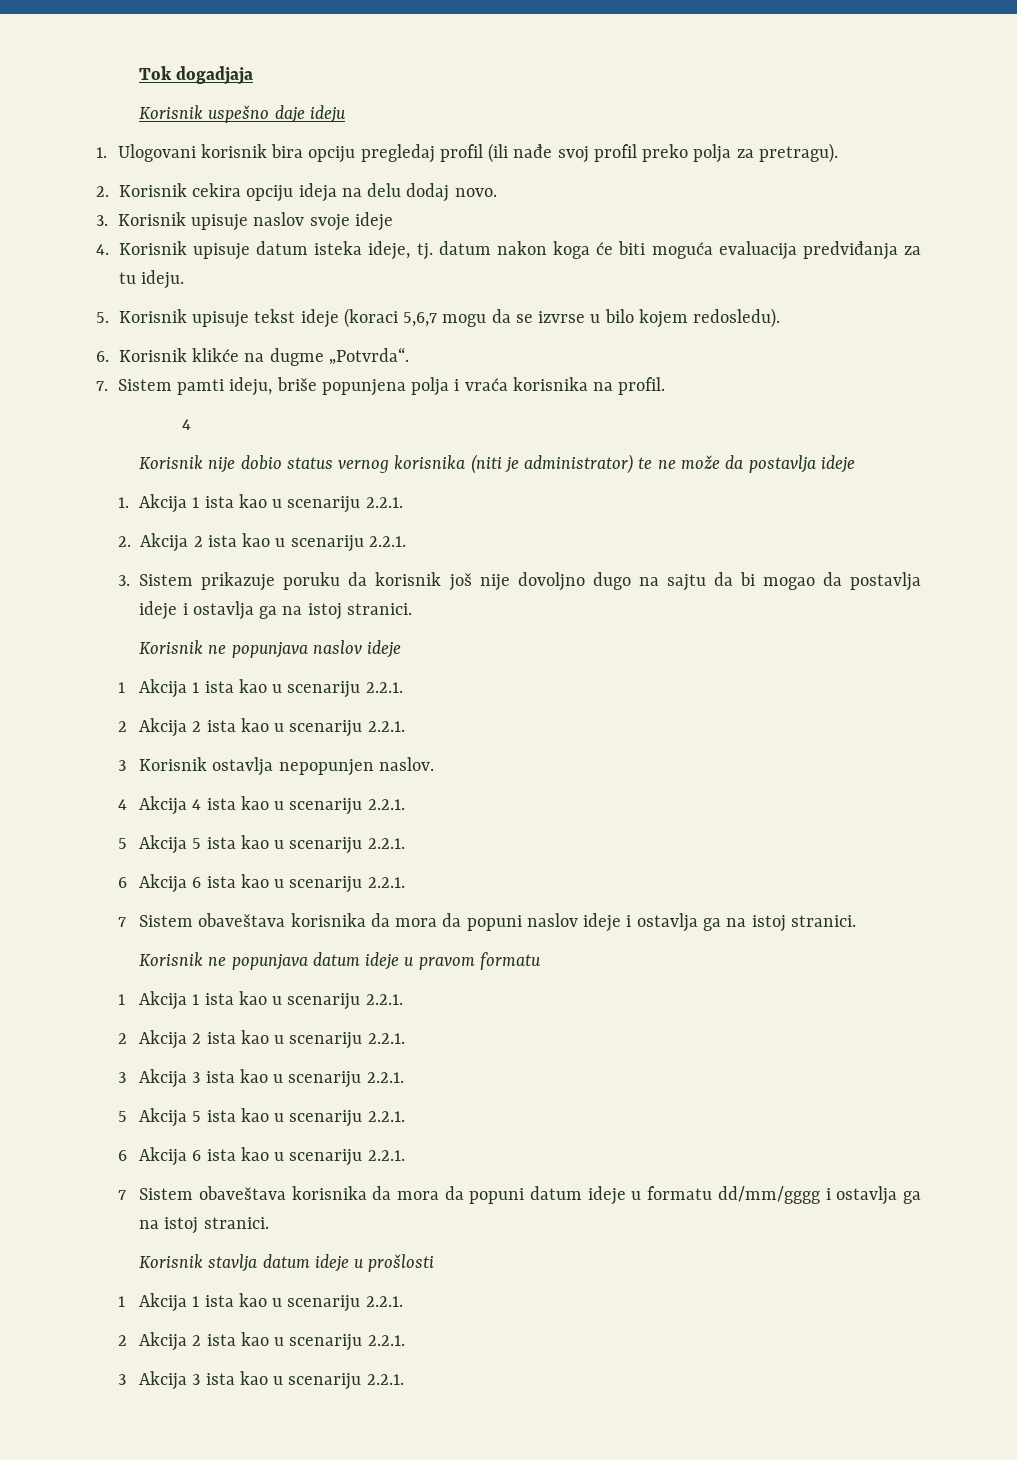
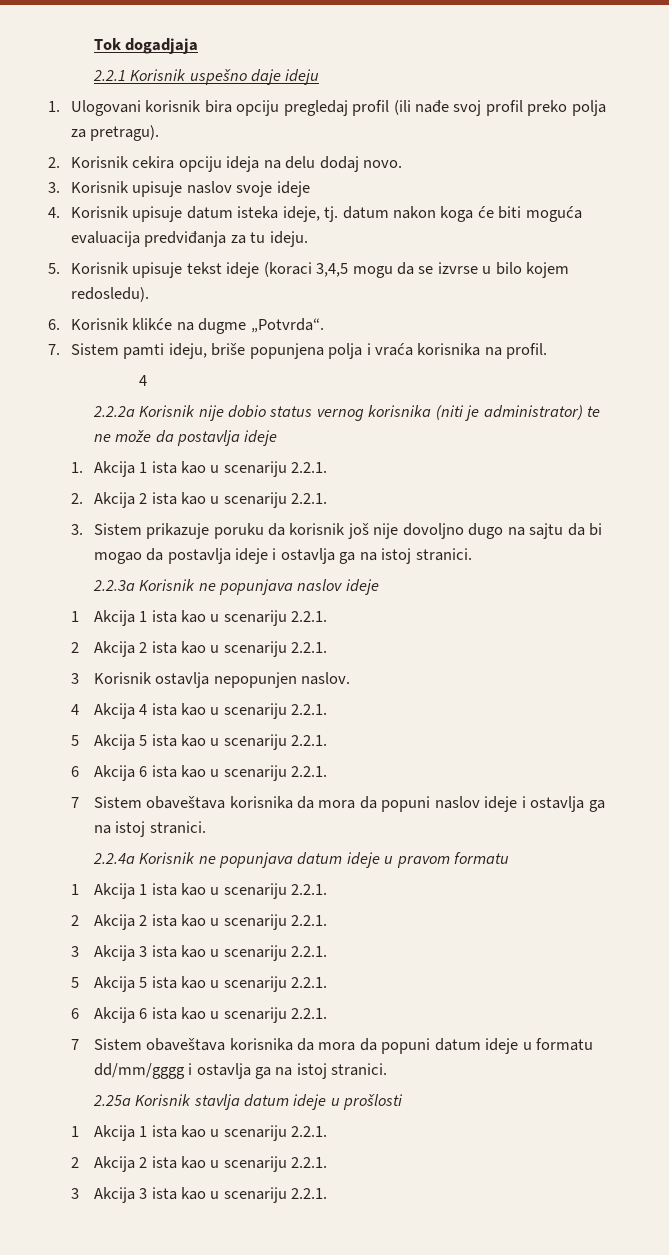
- Korisnik uspešno daje ideju
+ 2.2.1 Korisnik uspešno daje ideju
- 5. Korisnik upisuje tekst ideje (koraci 5,6,7 mogu da se izvrse u bilo kojem redosledu).
+ 5. Korisnik upisuje tekst ideje (koraci 3,4,5 mogu da se izvrse u bilo kojem redosledu).
- Korisnik nije dobio status vernog korisnika (niti je administrator) te ne može da postavlja ideje
+ 2.2.2a Korisnik nije dobio status vernog korisnika (niti je administrator) te ne može da postavlja ideje
- Korisnik ne popunjava naslov ideje
+ 2.2.3a Korisnik ne popunjava naslov ideje
- Korisnik ne popunjava datum ideje u pravom formatu
+ 2.2.4a Korisnik ne popunjava datum ideje u pravom formatu
- Korisnik stavlja datum ideje u prošlosti
+ 2.25a Korisnik stavlja datum ideje u prošlosti

